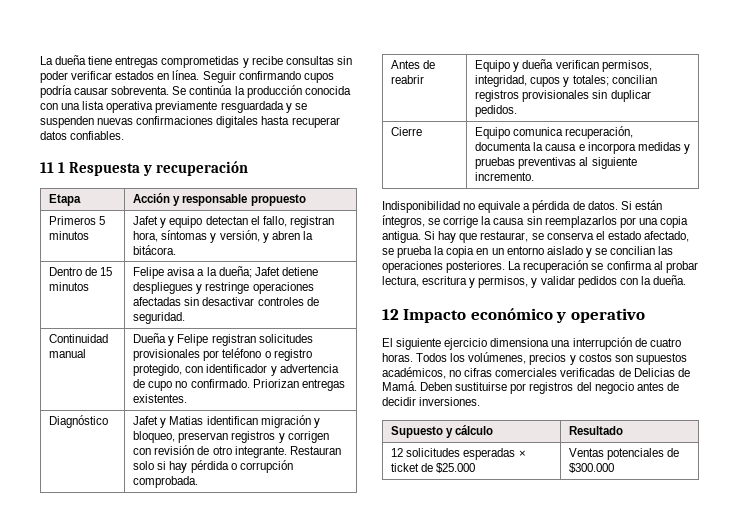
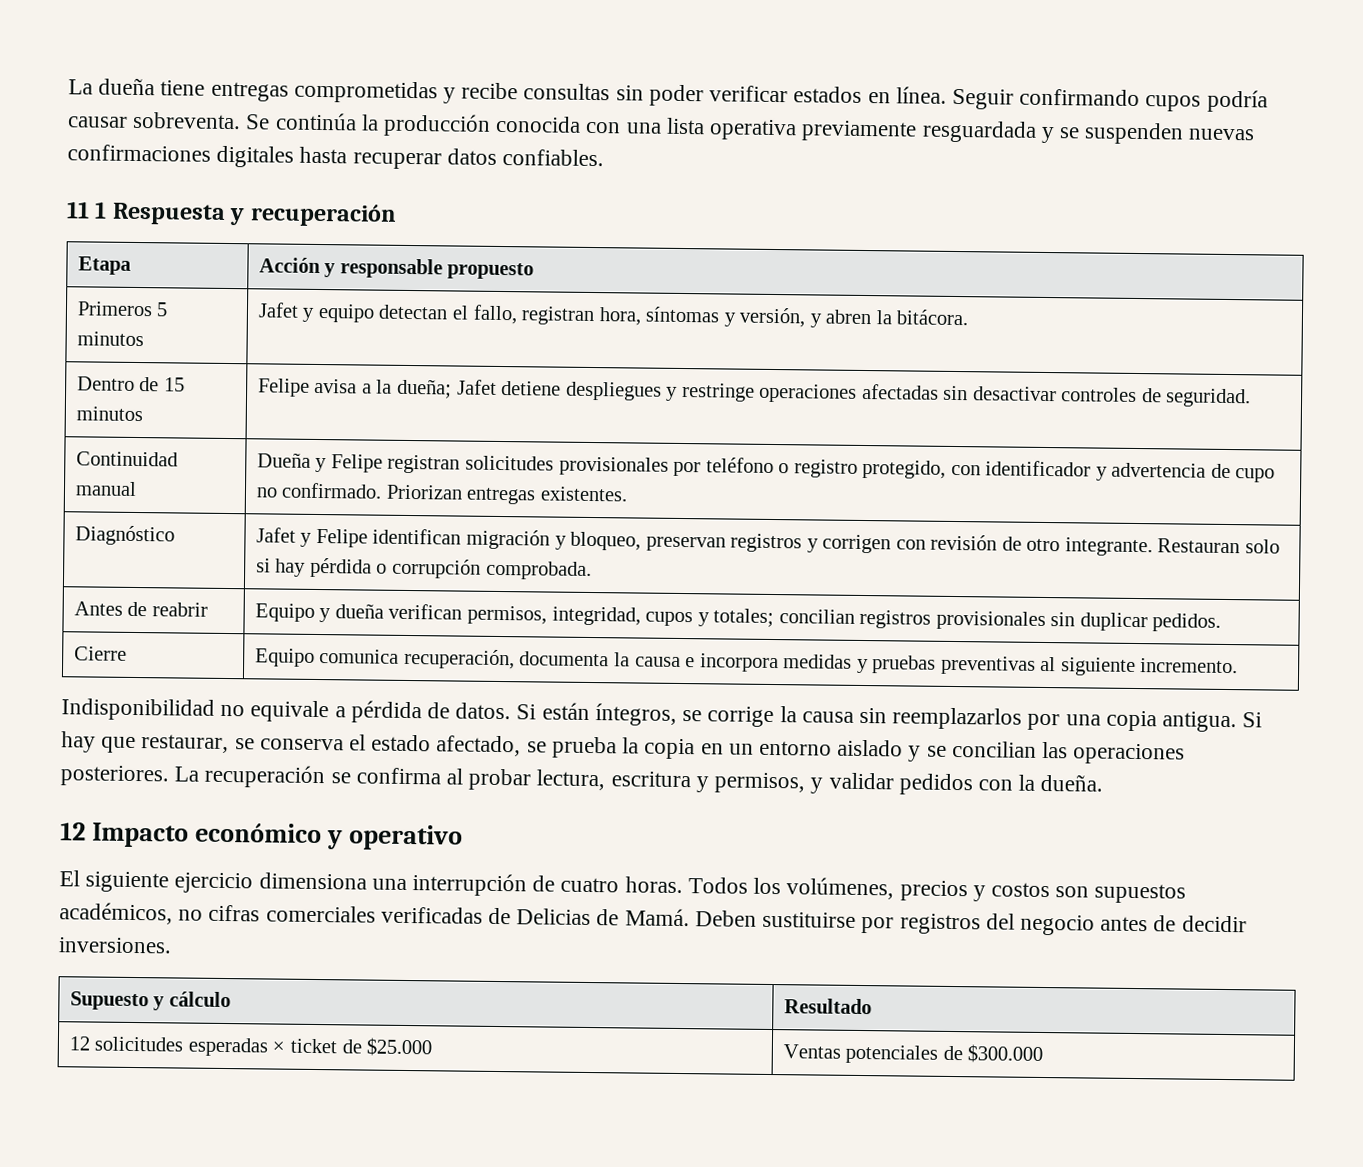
- Diagnóstico | Jafet y Matias identifican migración y bloqueo, preservan registros y corrigen con revisión de otro integrante. Restauran solo si hay pérdida o corrupción comprobada.
+ Diagnóstico | Jafet y Felipe identifican migración y bloqueo, preservan registros y corrigen con revisión de otro integrante. Restauran solo si hay pérdida o corrupción comprobada.

